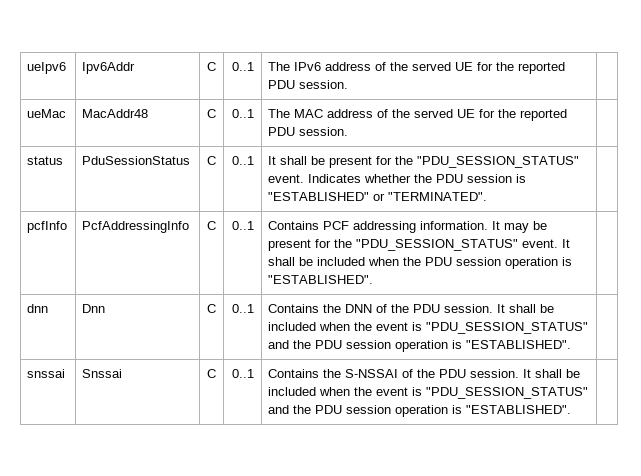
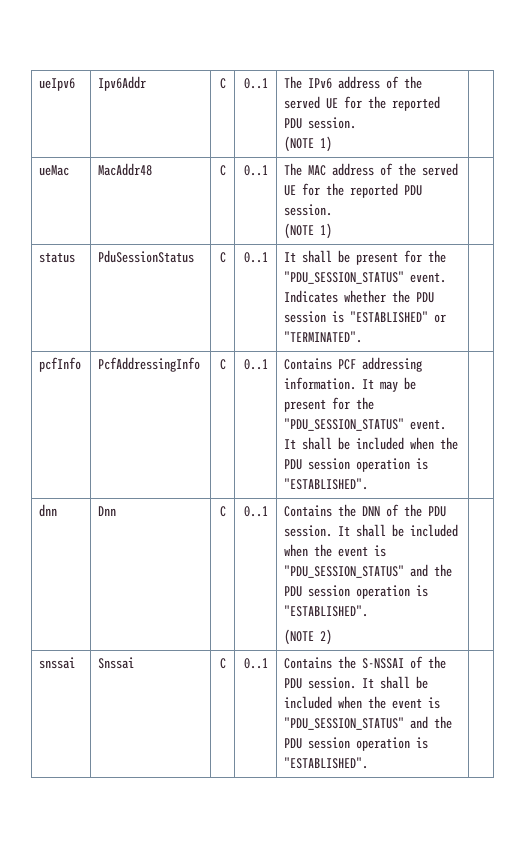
- ueIpv6 | Ipv6Addr | C | 0..1 | The IPv6 address of the served UE for the reported PDU session. |
+ ueIpv6 | Ipv6Addr | C | 0..1 | The IPv6 address of the served UE for the reported PDU session.
+ (NOTE 1) |
- ueMac | MacAddr48 | C | 0..1 | The MAC address of the served UE for the reported PDU session. |
+ ueMac | MacAddr48 | C | 0..1 | The MAC address of the served UE for the reported PDU session.
+ (NOTE 1) |
- dnn | Dnn | C | 0..1 | Contains the DNN of the PDU session. It shall be included when the event is "PDU_SESSION_STATUS" and the PDU session operation is "ESTABLISHED". |
+ dnn | Dnn | C | 0..1 | Contains the DNN of the PDU session. It shall be included when the event is "PDU_SESSION_STATUS" and the PDU session operation is "ESTABLISHED".
+ (NOTE 2) |

